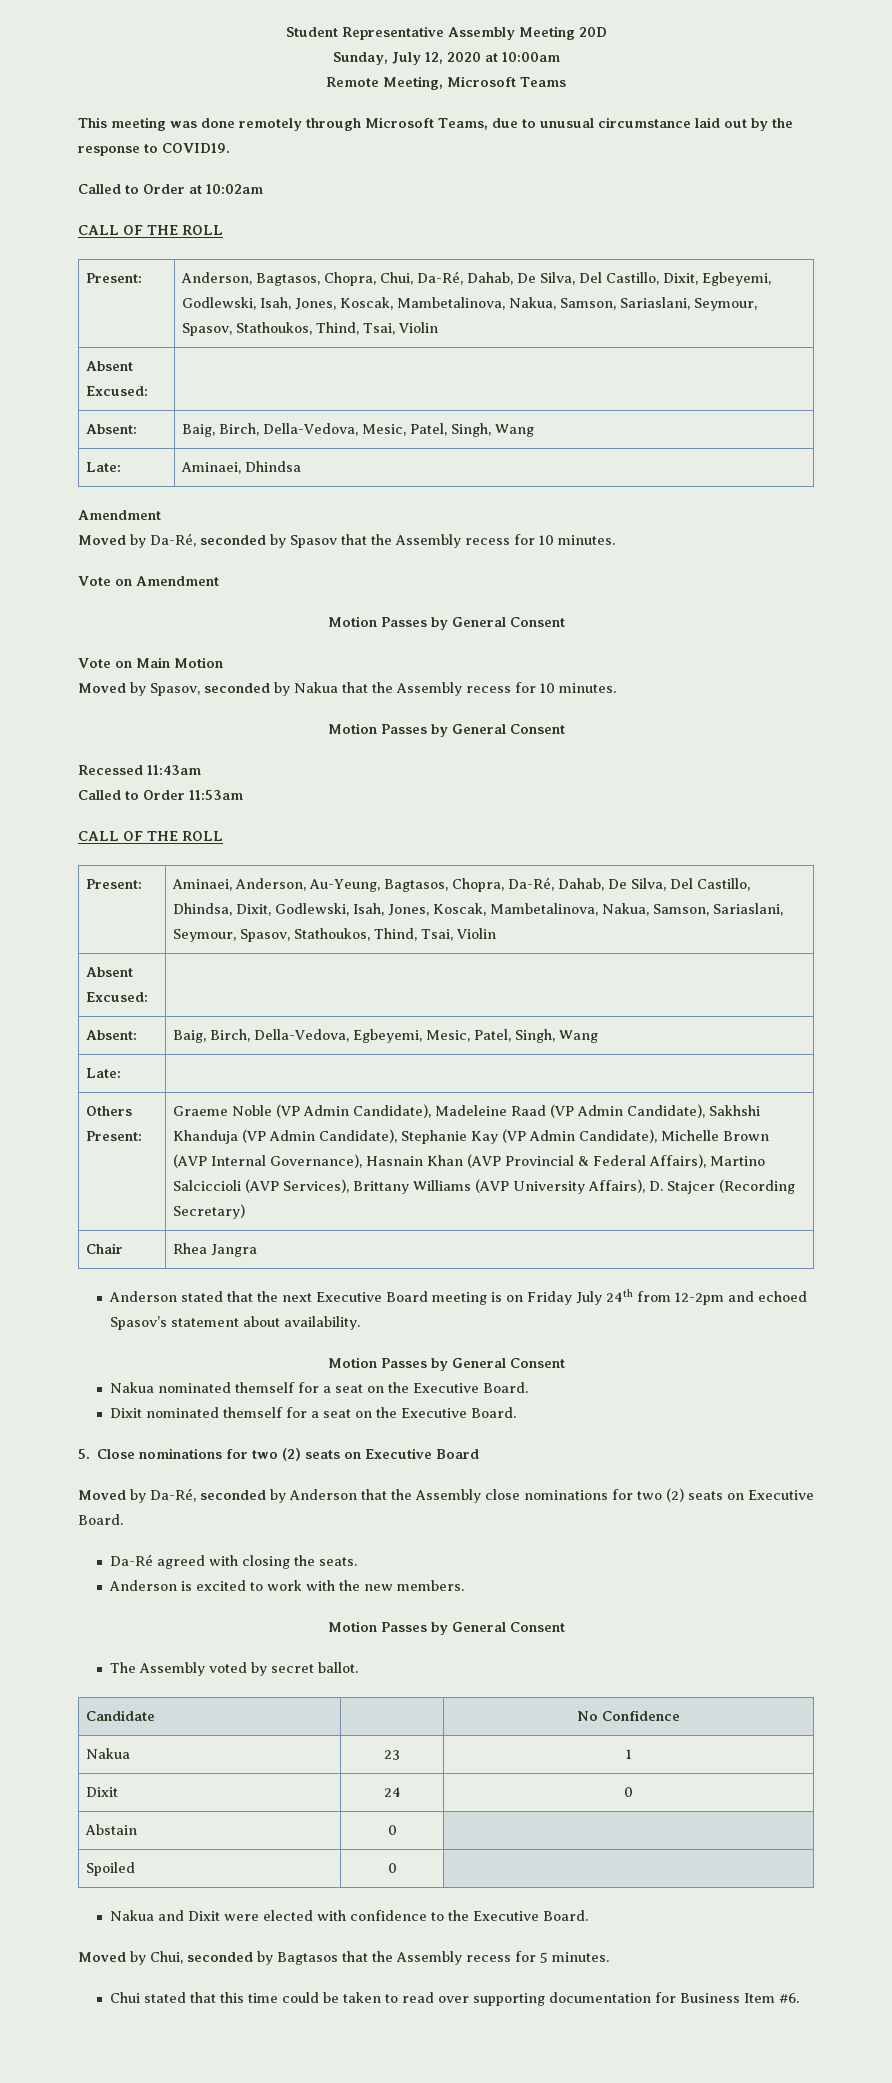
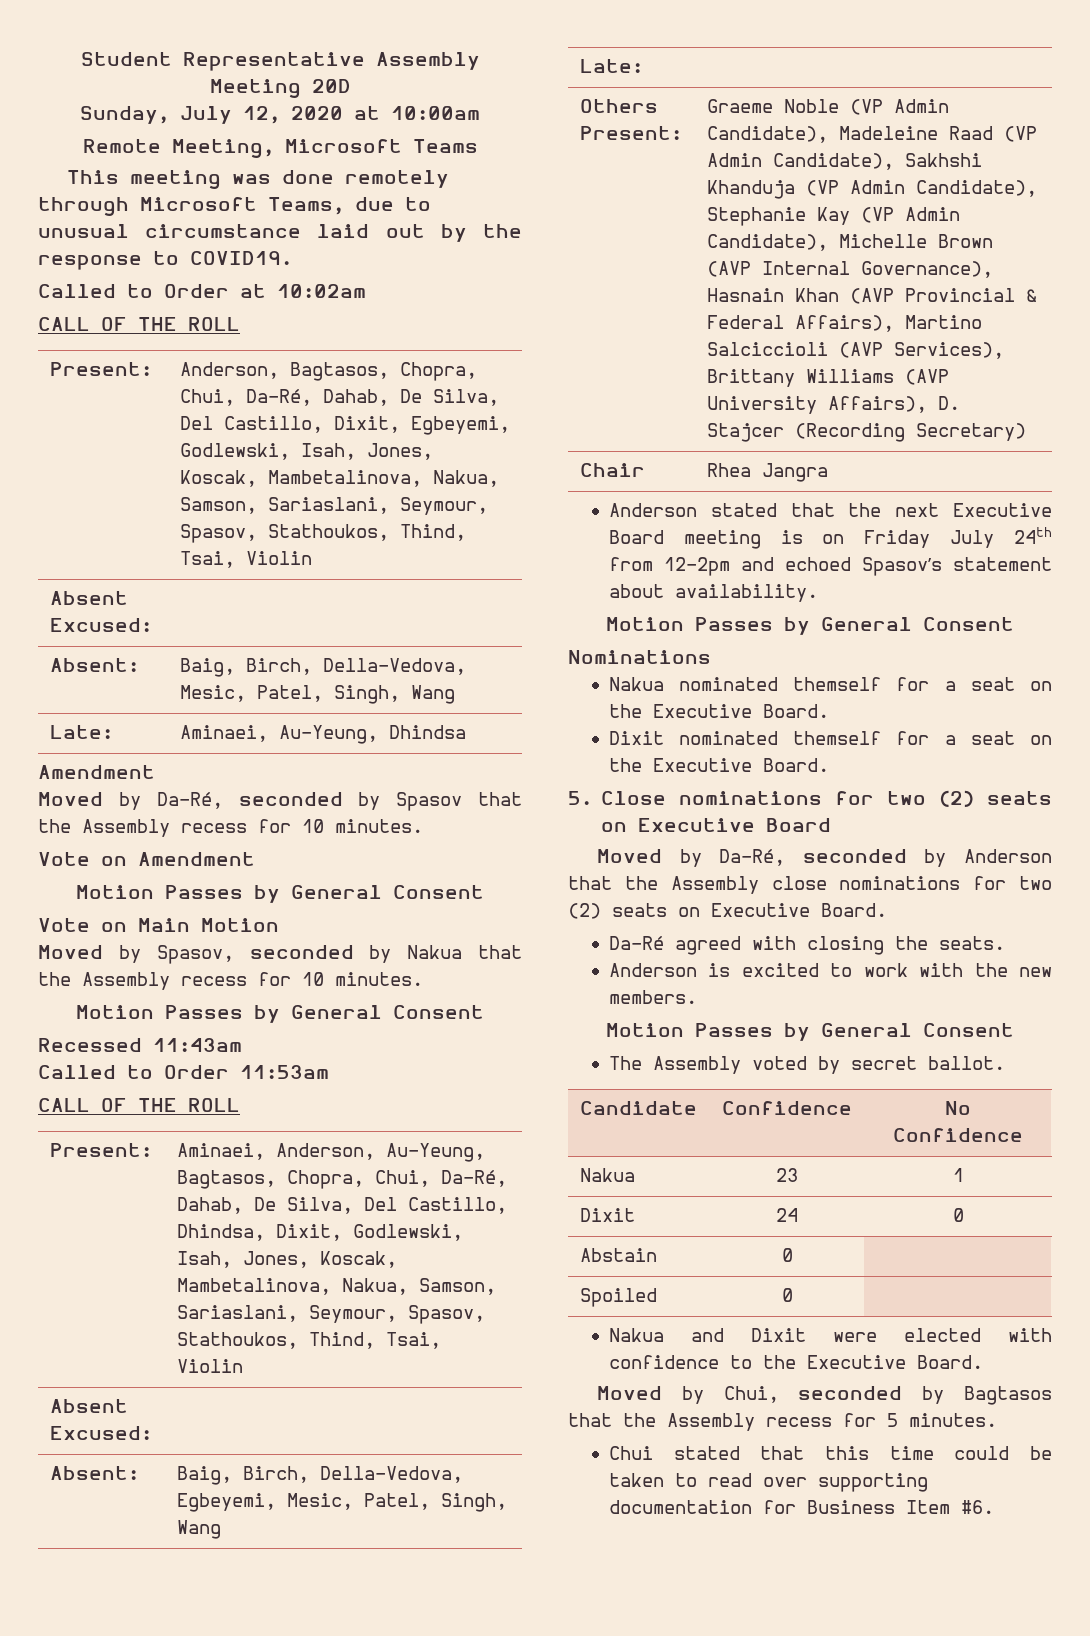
- Late: | Aminaei, Dhindsa
+ Late: | Aminaei, Au-Yeung, Dhindsa
- Present: | Aminaei, Anderson, Au-Yeung, Bagtasos, Chopra, Da-Ré, Dahab, De Silva, Del Castillo, Dhindsa, Dixit, Godlewski, Isah, Jones, Koscak, Mambetalinova, Nakua, Samson, Sariaslani, Seymour, Spasov, Stathoukos, Thind, Tsai, Violin
+ Present: | Aminaei, Anderson, Au-Yeung, Bagtasos, Chopra, Chui, Da-Ré, Dahab, De Silva, Del Castillo, Dhindsa, Dixit, Godlewski, Isah, Jones, Koscak, Mambetalinova, Nakua, Samson, Sariaslani, Seymour, Spasov, Stathoukos, Thind, Tsai, Violin
+ Nominations
- Candidate | | No Confidence
+ Candidate | Confidence | No Confidence

